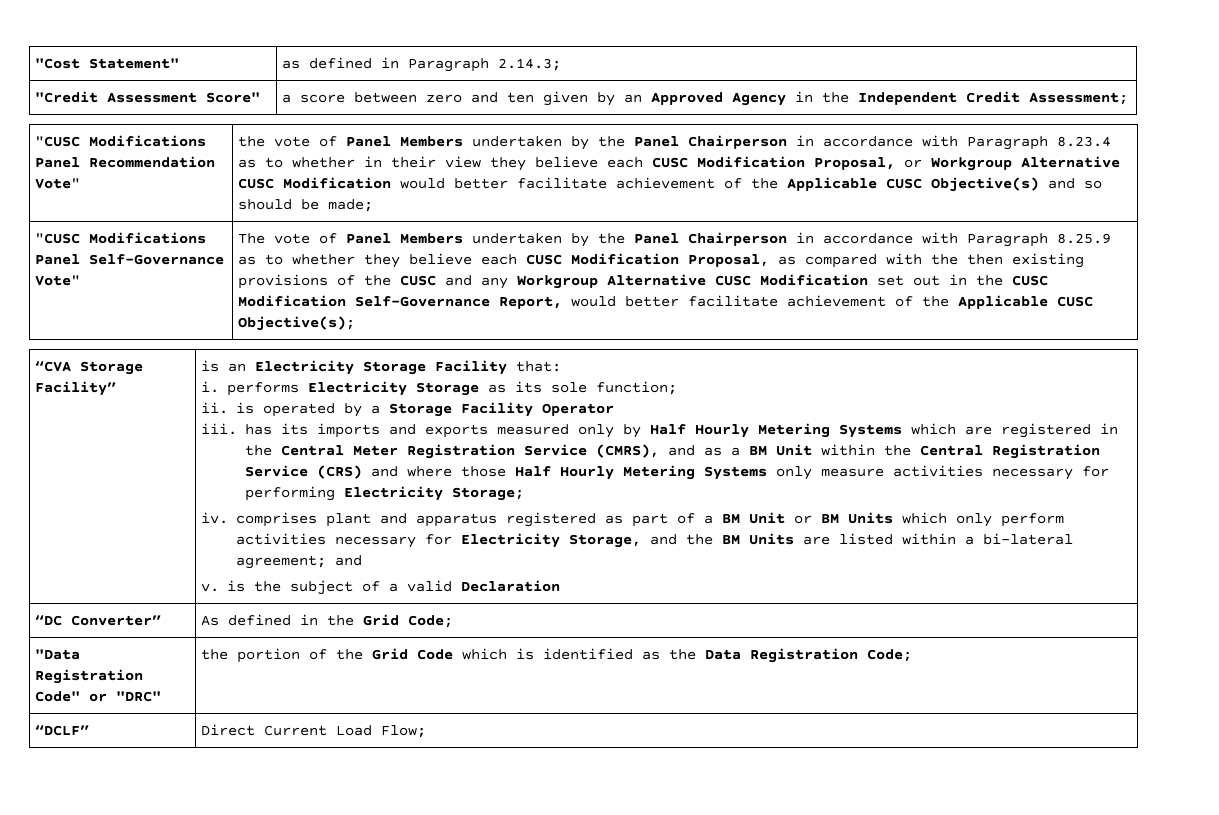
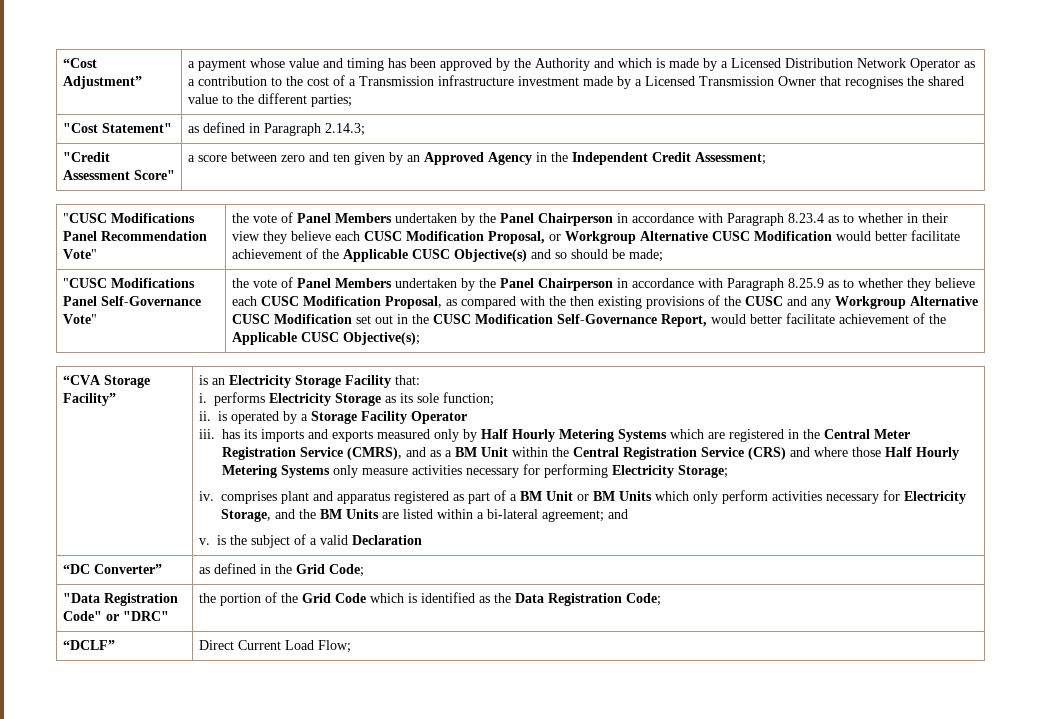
+ “Cost Adjustment” | a payment whose value and timing has been approved by the Authority and which is made by a Licensed Distribution Network Operator as a contribution to the cost of a Transmission infrastructure investment made by a Licensed Transmission Owner that recognises the shared value to the different parties;
- The vote of Panel Members undertaken by the Panel Chairperson in accordance with Paragraph 8.25.9 as to whether they believe each CUSC Modification Proposal, as compared with the then existing provisions of the CUSC and any Workgroup Alternative CUSC Modification set out in the CUSC Modification Self-Governance Report, would better facilitate achievement of the Applicable CUSC Objective(s);
+ the vote of Panel Members undertaken by the Panel Chairperson in accordance with Paragraph 8.25.9 as to whether they believe each CUSC Modification Proposal, as compared with the then existing provisions of the CUSC and any Workgroup Alternative CUSC Modification set out in the CUSC Modification Self-Governance Report, would better facilitate achievement of the Applicable CUSC Objective(s);
- “DC Converter” | As defined in the Grid Code;
+ “DC Converter” | as defined in the Grid Code;

